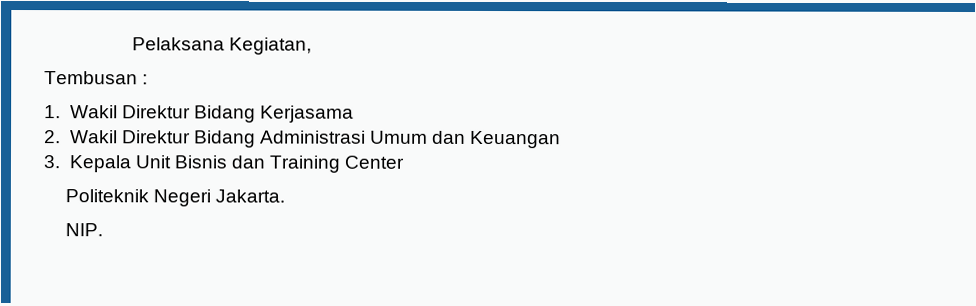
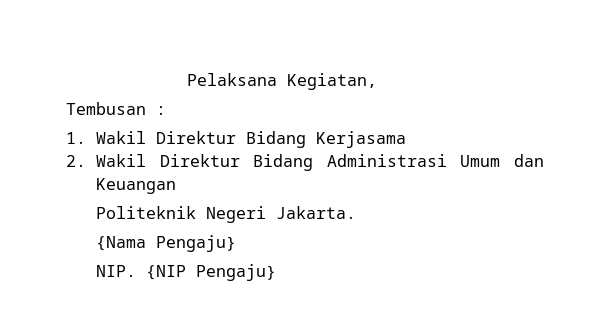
- 3. Kepala Unit Bisnis dan Training Center
+ {Nama Pengaju}
- NIP.
+ NIP. {NIP Pengaju}

